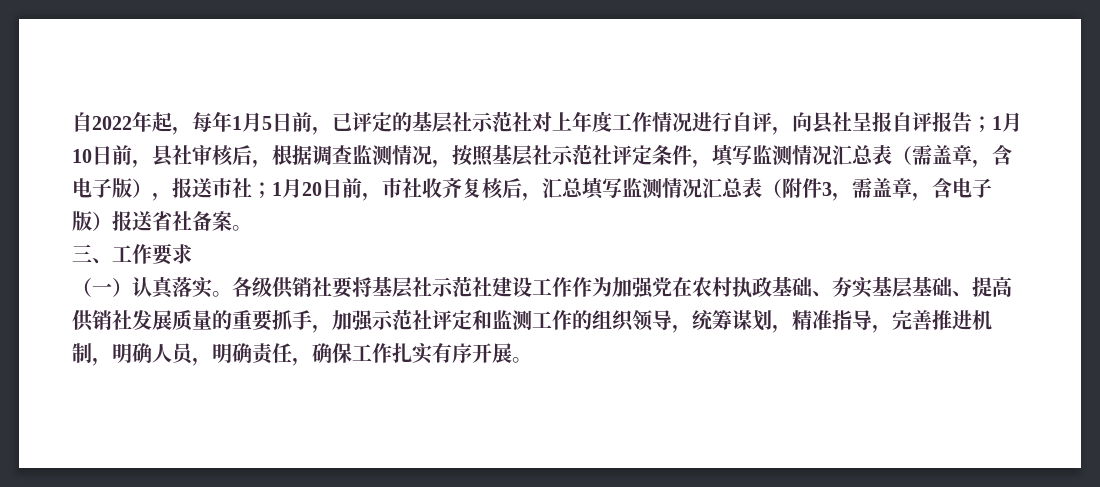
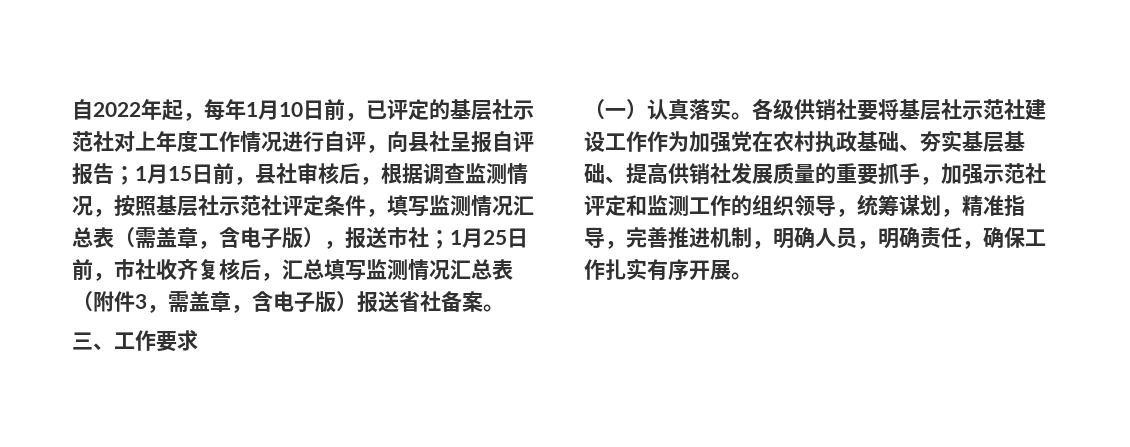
- 自2022年起，每年1月5日前，已评定的基层社示范社对上年度工作情况进行自评，向县社呈报自评报告；
+ 自2022年起，每年1月10日前，已评定的基层社示范社对上年度工作情况进行自评，向县社呈报自评报告；
- 1月10日前，县社审核后，根据调查监测情况，按照基层社示范社评定条件，填写监测情况汇总表（需盖章，含电子版），报送市社；
+ 1月15日前，县社审核后，根据调查监测情况，按照基层社示范社评定条件，填写监测情况汇总表（需盖章，含电子版），报送市社；
- 1月20日前，市社收齐复核后，汇总填写监测情况汇总表（附件3，需盖章，含电子版）报送省社备案。
+ 1月25日前，市社收齐复核后，汇总填写监测情况汇总表（附件3，需盖章，含电子版）报送省社备案。

